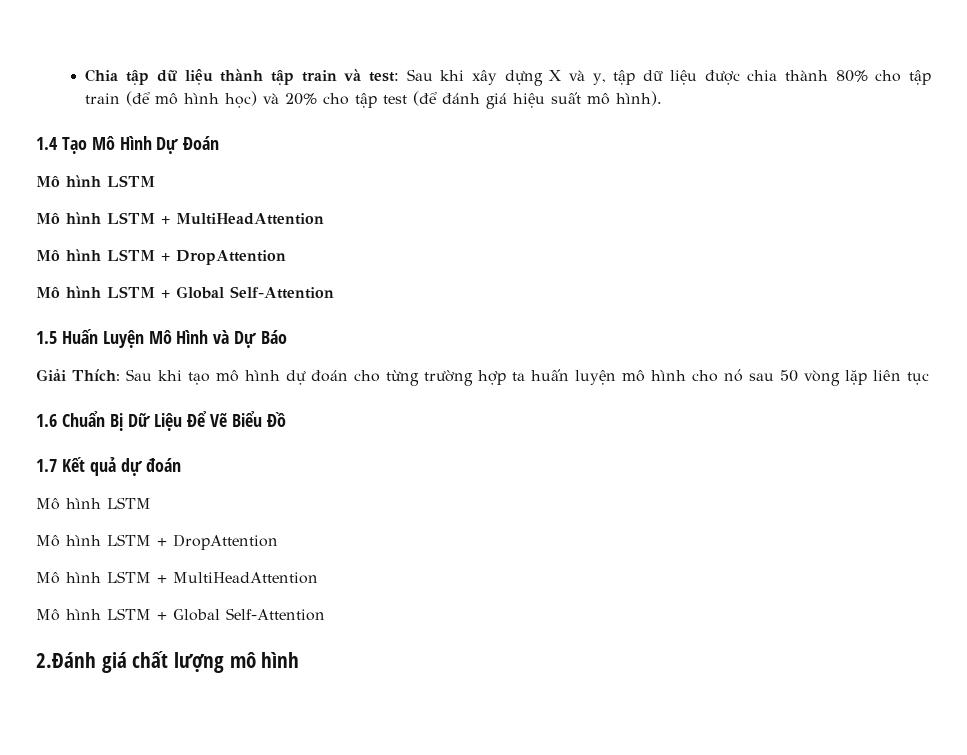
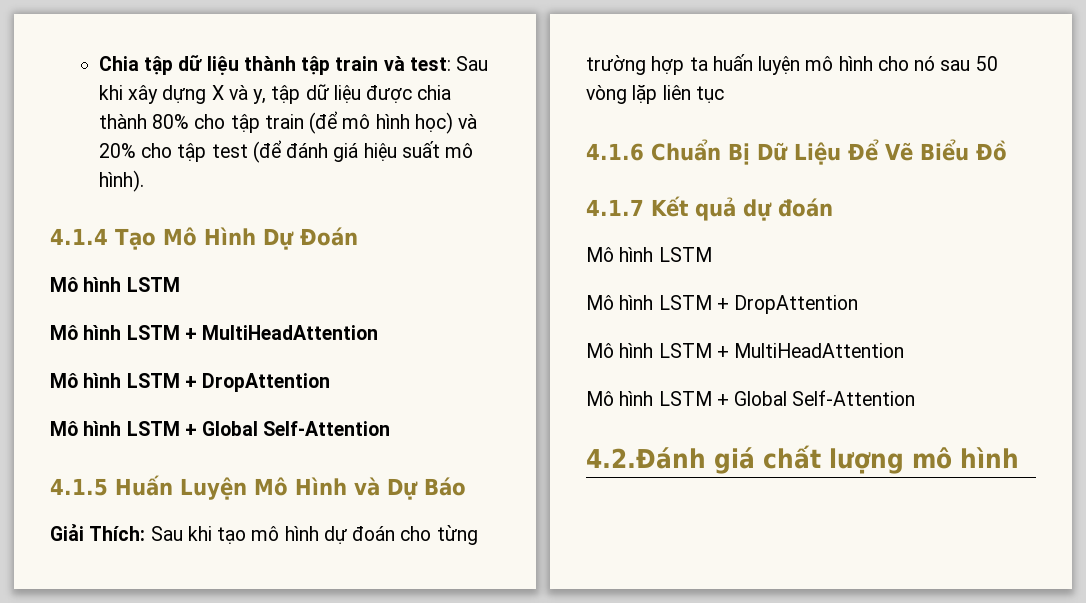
- 1.4 Tạo Mô Hình Dự Đoán
+ 4.1.4 Tạo Mô Hình Dự Đoán
- 1.5 Huấn Luyện Mô Hình và Dự Báo
+ 4.1.5 Huấn Luyện Mô Hình và Dự Báo
- 1.6 Chuẩn Bị Dữ Liệu Để Vẽ Biểu Đồ
+ 4.1.6 Chuẩn Bị Dữ Liệu Để Vẽ Biểu Đồ
- 1.7 Kết quả dự đoán
+ 4.1.7 Kết quả dự đoán
- 2.Đánh giá chất lượng mô hình
+ 4.2.Đánh giá chất lượng mô hình

